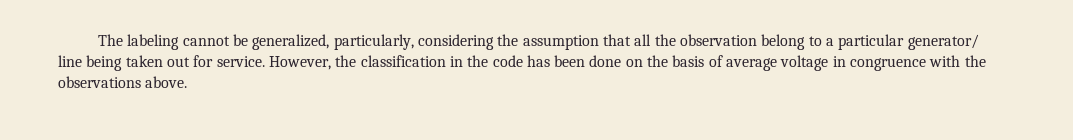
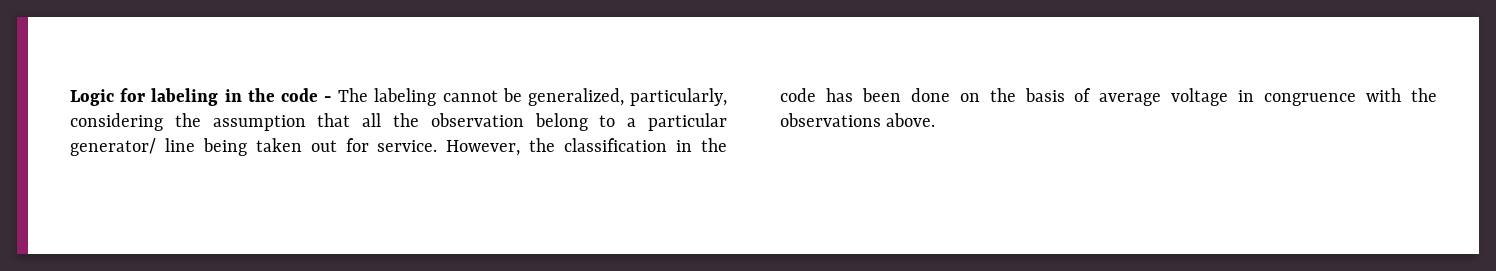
- The labeling cannot be generalized, particularly, considering the assumption that all the observation belong to a particular generator/ line being taken out for service.
+ Logic for labeling in the code - The labeling cannot be generalized, particularly, considering the assumption that all the observation belong to a particular generator/ line being taken out for service.

